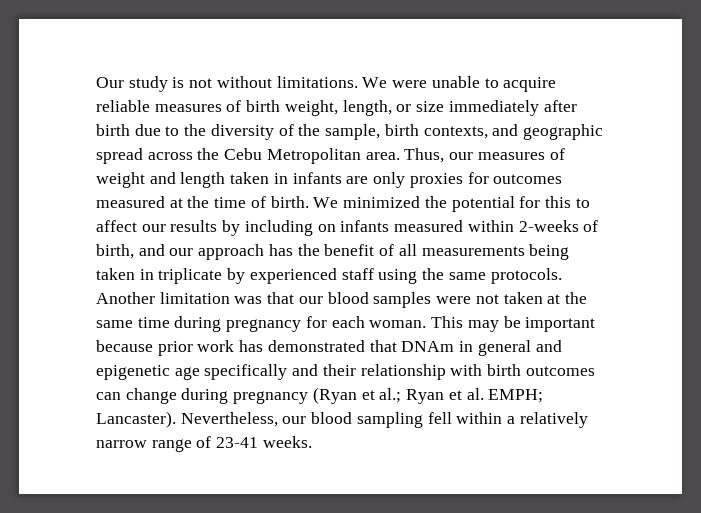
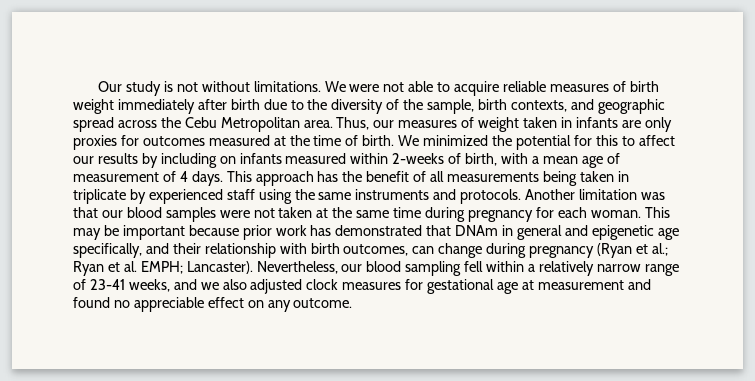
- We were unable to acquire reliable measures of birth weight, length, or size immediately after birth due to the diversity of the sample, birth contexts, and geographic spread across the Cebu Metropolitan area.
+ We were not able to acquire reliable measures of birth weight immediately after birth due to the diversity of the sample, birth contexts, and geographic spread across the Cebu Metropolitan area.
- Thus, our measures of weight and length taken in infants are only proxies for outcomes measured at the time of birth.
+ Thus, our measures of weight taken in infants are only proxies for outcomes measured at the time of birth.
- We minimized the potential for this to affect our results by including on infants measured within 2-weeks of birth, and our approach has the benefit of all measurements being taken in triplicate by experienced staff using the same protocols.
+ We minimized the potential for this to affect our results by including on infants measured within 2-weeks of birth, with a mean age of measurement of 4 days. This approach has the benefit of all measurements being taken in triplicate by experienced staff using the same instruments and protocols.
- This may be important because prior work has demonstrated that DNAm in general and epigenetic age specifically and their relationship with birth outcomes can change during pregnancy (Ryan et al.; Ryan et al. EMPH; Lancaster).
+ This may be important because prior work has demonstrated that DNAm in general and epigenetic age specifically, and their relationship with birth outcomes, can change during pregnancy (Ryan et al.; Ryan et al. EMPH; Lancaster).
- Nevertheless, our blood sampling fell within a relatively narrow range of 23-41 weeks.
+ Nevertheless, our blood sampling fell within a relatively narrow range of 23-41 weeks, and we also adjusted clock measures for gestational age at measurement and found no appreciable effect on any outcome.

